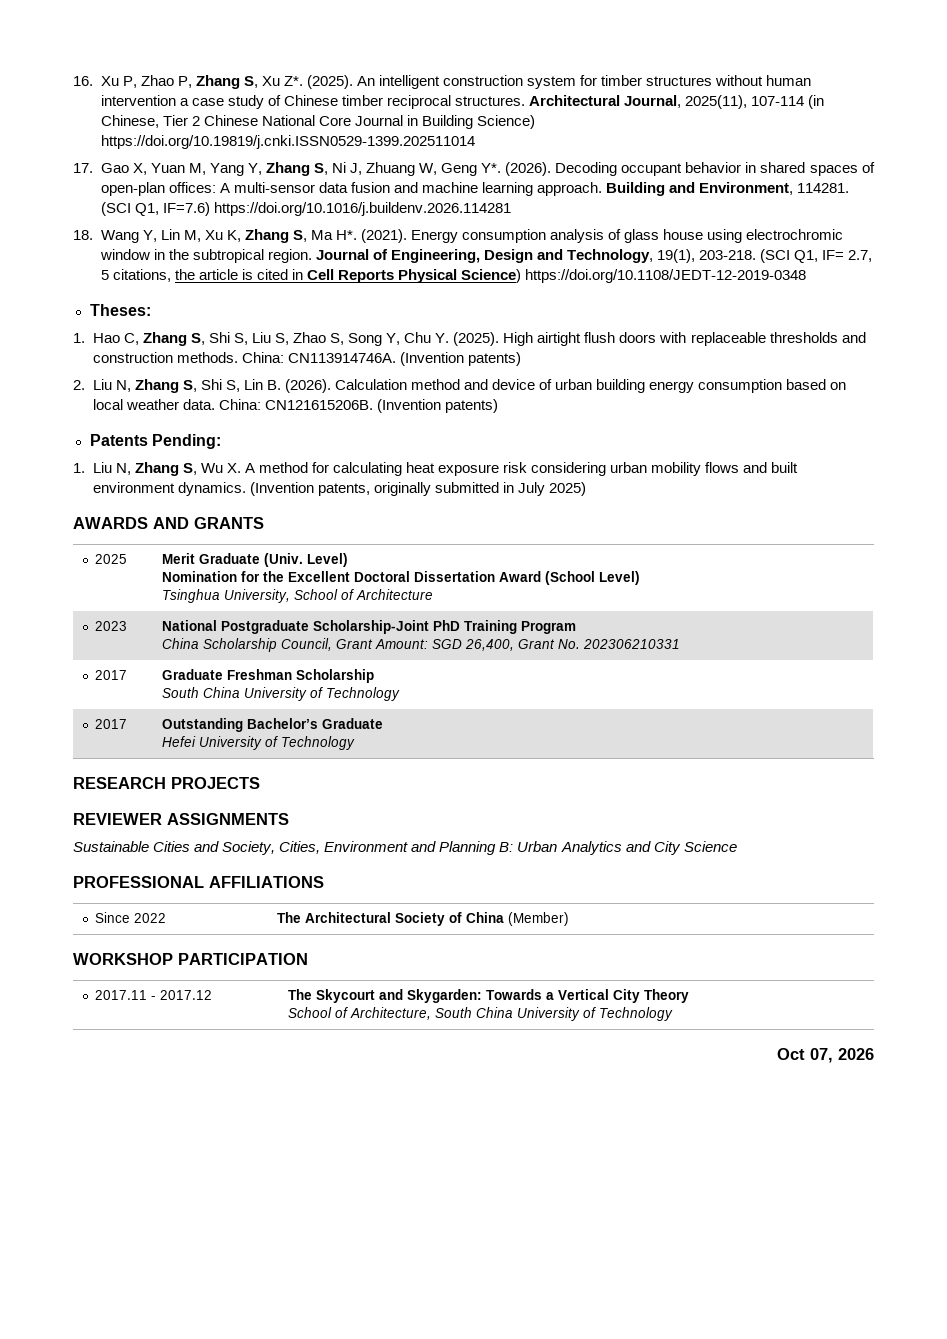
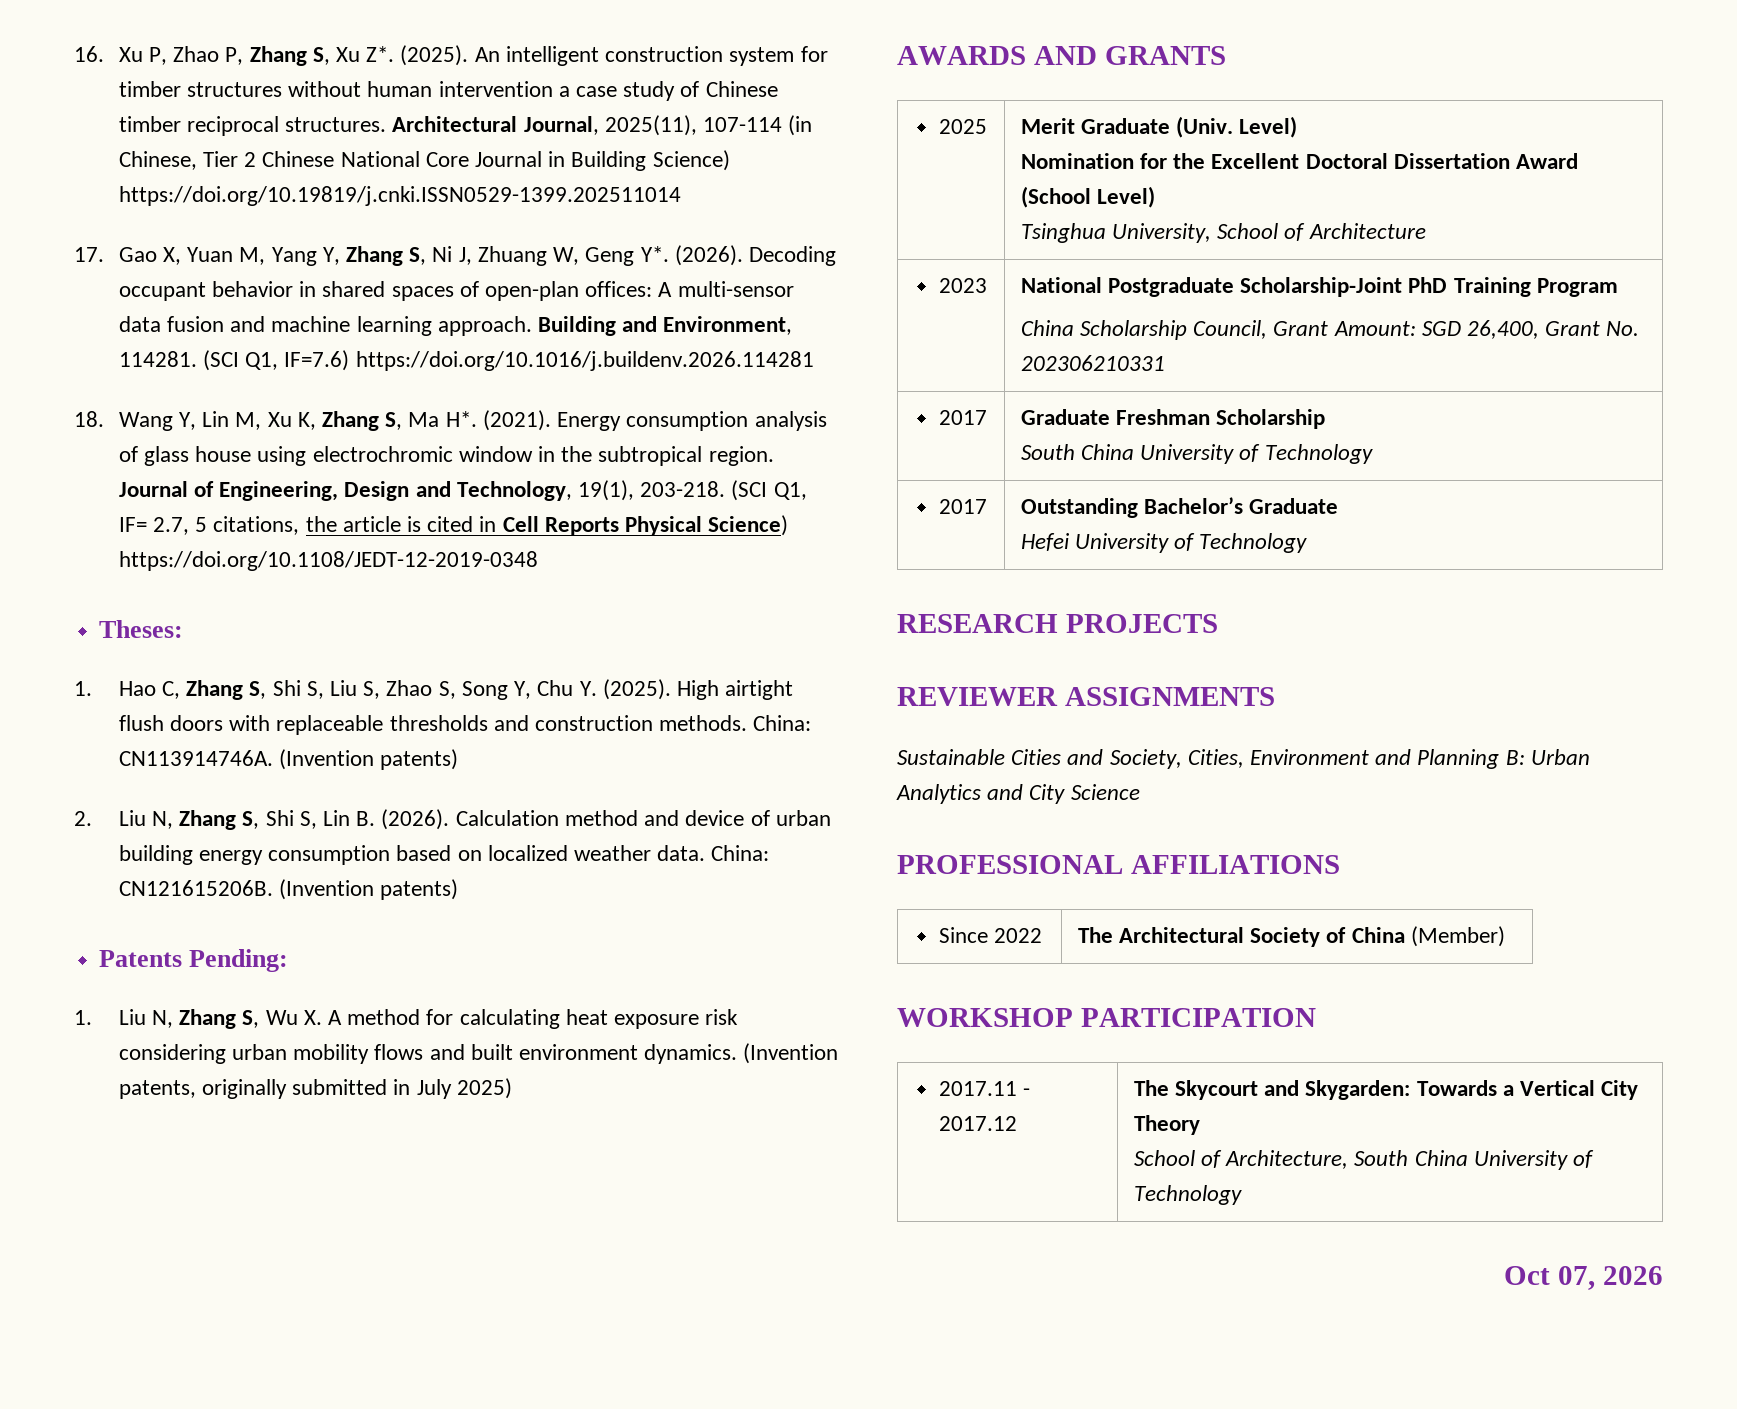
- Calculation method and device of urban building energy consumption based on local weather data.
+ Calculation method and device of urban building energy consumption based on localized weather data.

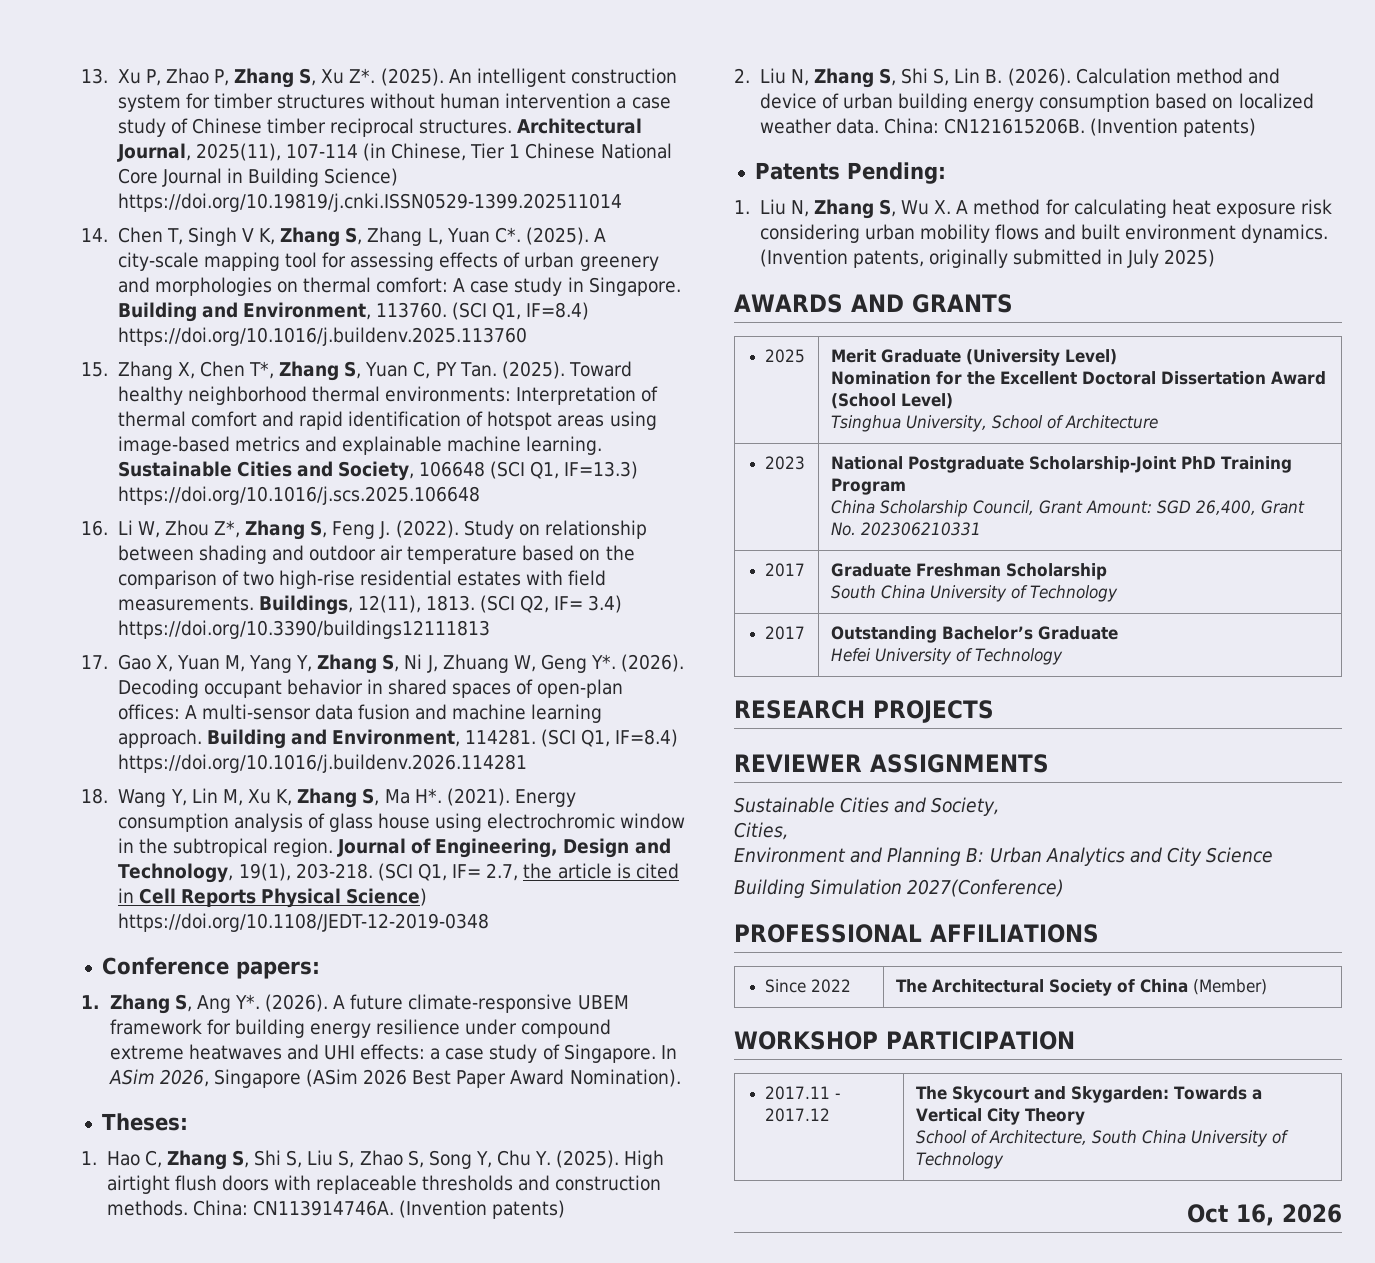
- 16. Xu P, Zhao P, Zhang S, Xu Z*. (2025).
+ 13. Xu P, Zhao P, Zhang S, Xu Z*. (2025).
- Architectural Journal, 2025(11), 107-114 (in Chinese, Tier 2 Chinese National Core Journal in Building Science) https://doi.org/10.19819/j.cnki.ISSN0529-1399.202511014
+ Architectural Journal, 2025(11), 107-114 (in Chinese, Tier 1 Chinese National Core Journal in Building Science) https://doi.org/10.19819/j.cnki.ISSN0529-1399.202511014
+ 14. Chen T, Singh V K, Zhang S, Zhang L, Yuan C*. (2025). A city-scale mapping tool for assessing effects of urban greenery and morphologies on thermal comfort: A case study in Singapore. Building and Environment, 113760. (SCI Q1, IF=8.4) https://doi.org/10.1016/j.buildenv.2025.113760
+ 15. Zhang X, Chen T*, Zhang S, Yuan C, PY Tan. (2025). Toward healthy neighborhood thermal environments: Interpretation of thermal comfort and rapid identification of hotspot areas using image-based metrics and explainable machine learning. Sustainable Cities and Society, 106648 (SCI Q1, IF=13.3) https://doi.org/10.1016/j.scs.2025.106648
+ 16. Li W, Zhou Z*, Zhang S, Feng J. (2022). Study on relationship between shading and outdoor air temperature based on the comparison of two high-rise residential estates with field measurements. Buildings, 12(11), 1813. (SCI Q2, IF= 3.4) https://doi.org/10.3390/buildings12111813
- (SCI Q1, IF=7.6) https://doi.org/10.1016/j.buildenv.2026.114281
+ (SCI Q1, IF=8.4) https://doi.org/10.1016/j.buildenv.2026.114281
- (SCI Q1, IF= 2.7, 5 citations, the article is cited in Cell Reports Physical Science) https://doi.org/10.1108/JEDT-12-2019-0348
+ (SCI Q1, IF= 2.7, the article is cited in Cell Reports Physical Science) https://doi.org/10.1108/JEDT-12-2019-0348
+ Conference papers:
+ 1. Zhang S, Ang Y*. (2026). A future climate-responsive UBEM framework for building energy resilience under compound extreme heatwaves and UHI effects: a case study of Singapore. In ASim 2026, Singapore (ASim 2026 Best Paper Award Nomination).
- 2025 | Merit Graduate (Univ. Level)
+ 2025 | Merit Graduate (University Level)
  REVIEWER ASSIGNMENTS
- Sustainable Cities and Society, Cities, Environment and Planning B: Urban Analytics and City Science
+ Sustainable Cities and Society,
+ Cities,
+ Environment and Planning B: Urban Analytics and City Science
+ Building Simulation 2027(Conference)
- Oct 07, 2026
+ Oct 16, 2026

